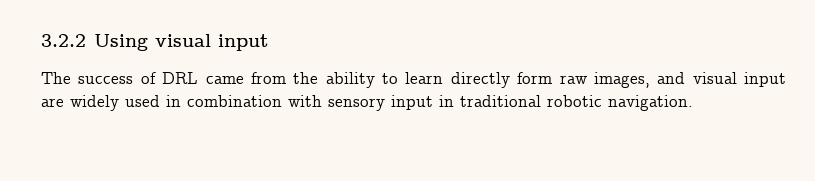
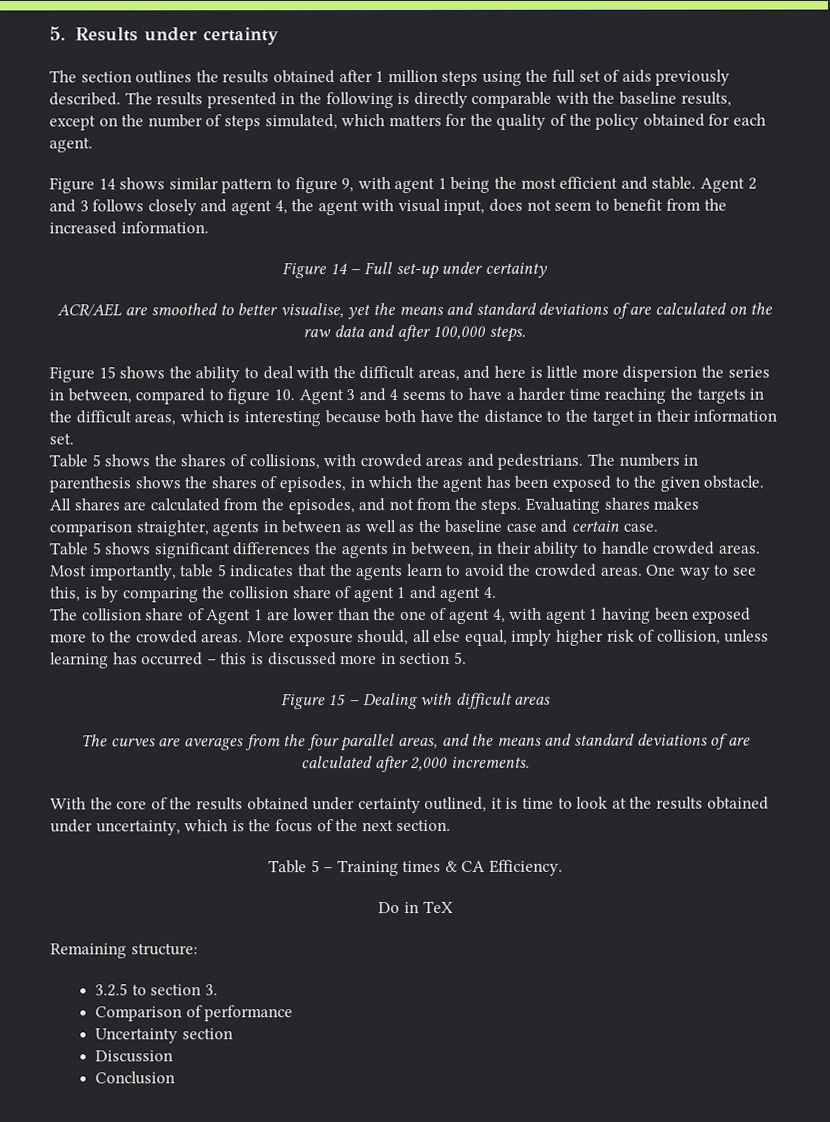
- 3.2.2 Using visual input
- The success of DRL came from the ability to learn directly form raw images, and visual input are widely used in combination with sensory input in traditional robotic navigation.
+ 5. Results under certainty
+ The section outlines the results obtained after 1 million steps using the full set of aids previously described. The results presented in the following is directly comparable with the baseline results, except on the number of steps simulated, which matters for the quality of the policy obtained for each agent.
+ Figure 14 shows similar pattern to figure 9, with agent 1 being the most efficient and stable. Agent 2 and 3 follows closely and agent 4, the agent with visual input, does not seem to benefit from the increased information.
+ Figure 14 – Full set-up under certainty
+ ACR/AEL are smoothed to better visualise, yet the means and standard deviations of are calculated on the raw data and after 100,000 steps.
+ Figure 15 shows the ability to deal with the difficult areas, and here is little more dispersion the series in between, compared to figure 10. Agent 3 and 4 seems to have a harder time reaching the targets in the difficult areas, which is interesting because both have the distance to the target in their information set.
+ Table 5 shows the shares of collisions, with crowded areas and pedestrians. The numbers in parenthesis shows the shares of episodes, in which the agent has been exposed to the given obstacle. All shares are calculated from the episodes, and not from the steps. Evaluating shares makes comparison straighter, agents in between as well as the baseline case and certain case.
+ Table 5 shows significant differences the agents in between, in their ability to handle crowded areas. Most importantly, table 5 indicates that the agents learn to avoid the crowded areas. One way to see this, is by comparing the collision share of agent 1 and agent 4.
+ The collision share of Agent 1 are lower than the one of agent 4, with agent 1 having been exposed more to the crowded areas. More exposure should, all else equal, imply higher risk of collision, unless learning has occurred – this is discussed more in section 5.
+ Figure 15 – Dealing with difficult areas
+ The curves are averages from the four parallel areas, and the means and standard deviations of are calculated after 2,000 increments.
+ With the core of the results obtained under certainty outlined, it is time to look at the results obtained under uncertainty, which is the focus of the next section.
+ Table 5 – Training times & CA Efficiency.
+ Do in TeX
+ Remaining structure:
+ 3.2.5 to section 3.
+ Comparison of performance
+ Uncertainty section
+ Discussion
+ Conclusion

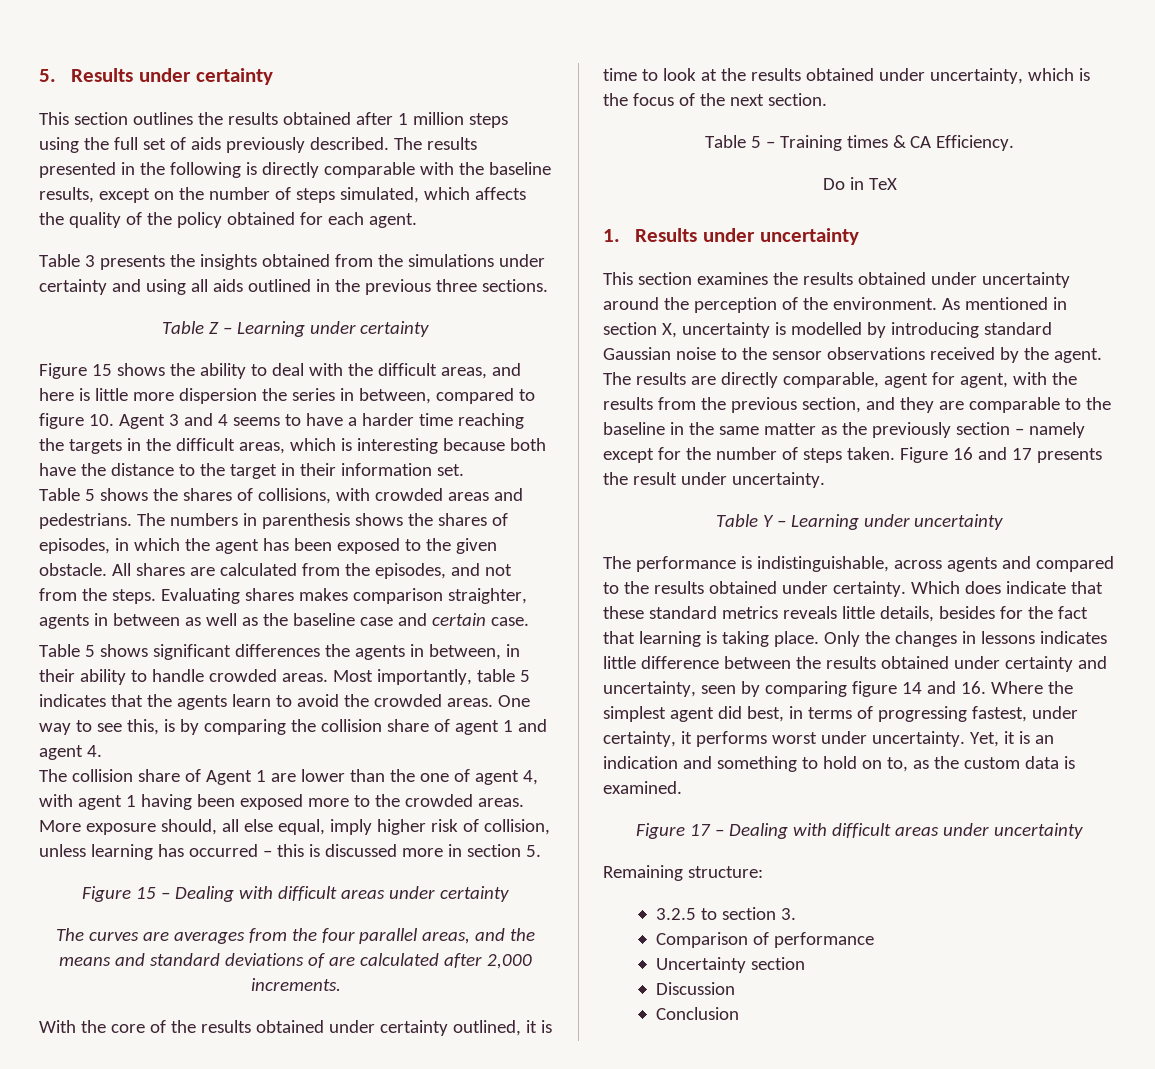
- The section outlines the results obtained after 1 million steps using the full set of aids previously described.
+ This section outlines the results obtained after 1 million steps using the full set of aids previously described.
- The results presented in the following is directly comparable with the baseline results, except on the number of steps simulated, which matters for the quality of the policy obtained for each agent.
+ The results presented in the following is directly comparable with the baseline results, except on the number of steps simulated, which affects the quality of the policy obtained for each agent.
- Figure 14 shows similar pattern to figure 9, with agent 1 being the most efficient and stable. Agent 2 and 3 follows closely and agent 4, the agent with visual input, does not seem to benefit from the increased information.
- Figure 14 – Full set-up under certainty
- ACR/AEL are smoothed to better visualise, yet the means and standard deviations of are calculated on the raw data and after 100,000 steps.
+ Table 3 presents the insights obtained from the simulations under certainty and using all aids outlined in the previous three sections.
+ Table Z – Learning under certainty
- Figure 15 – Dealing with difficult areas
+ Figure 15 – Dealing with difficult areas under certainty
+ 1. Results under uncertainty
+ This section examines the results obtained under uncertainty around the perception of the environment. As mentioned in section X, uncertainty is modelled by introducing standard Gaussian noise to the sensor observations received by the agent. The results are directly comparable, agent for agent, with the results from the previous section, and they are comparable to the baseline in the same matter as the previously section – namely except for the number of steps taken. Figure 16 and 17 presents the result under uncertainty.
+ Table Y – Learning under uncertainty
+ The performance is indistinguishable, across agents and compared to the results obtained under certainty. Which does indicate that these standard metrics reveals little details, besides for the fact that learning is taking place. Only the changes in lessons indicates little difference between the results obtained under certainty and uncertainty, seen by comparing figure 14 and 16. Where the simplest agent did best, in terms of progressing fastest, under certainty, it performs worst under uncertainty. Yet, it is an indication and something to hold on to, as the custom data is examined.
+ Figure 17 – Dealing with difficult areas under uncertainty

